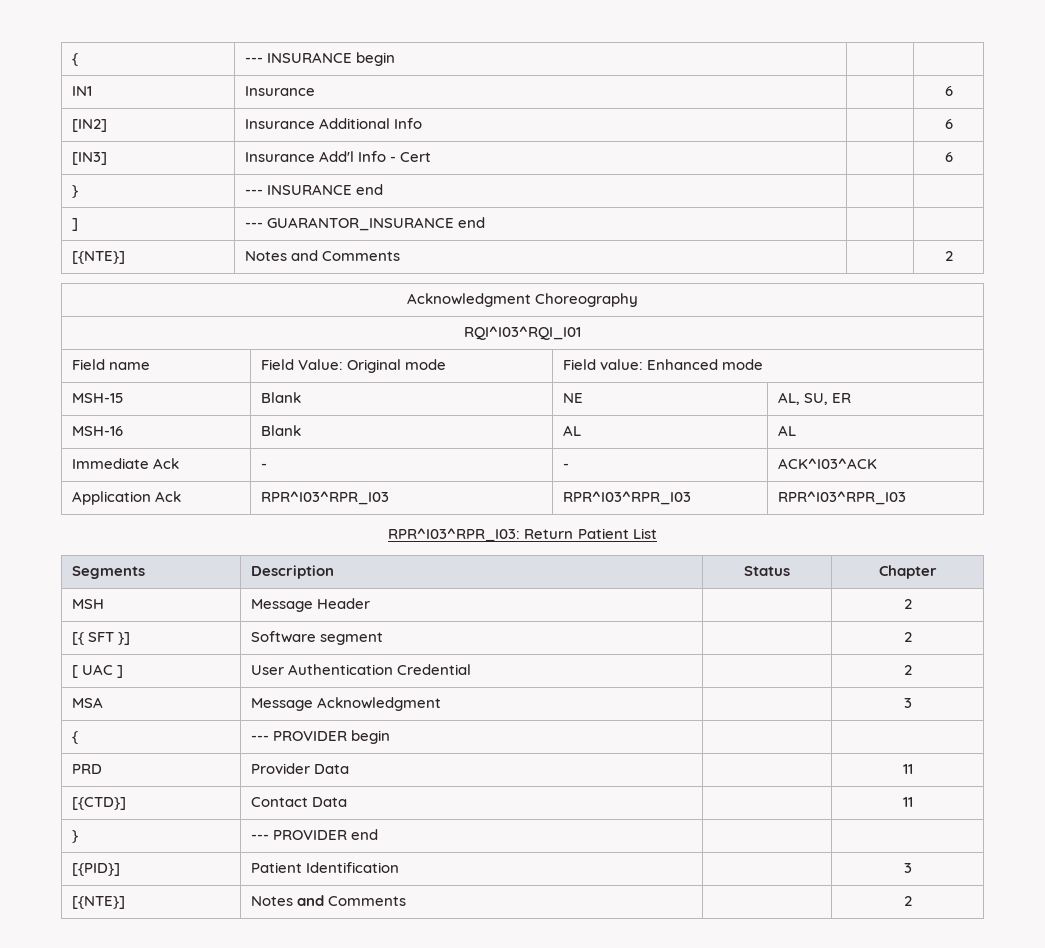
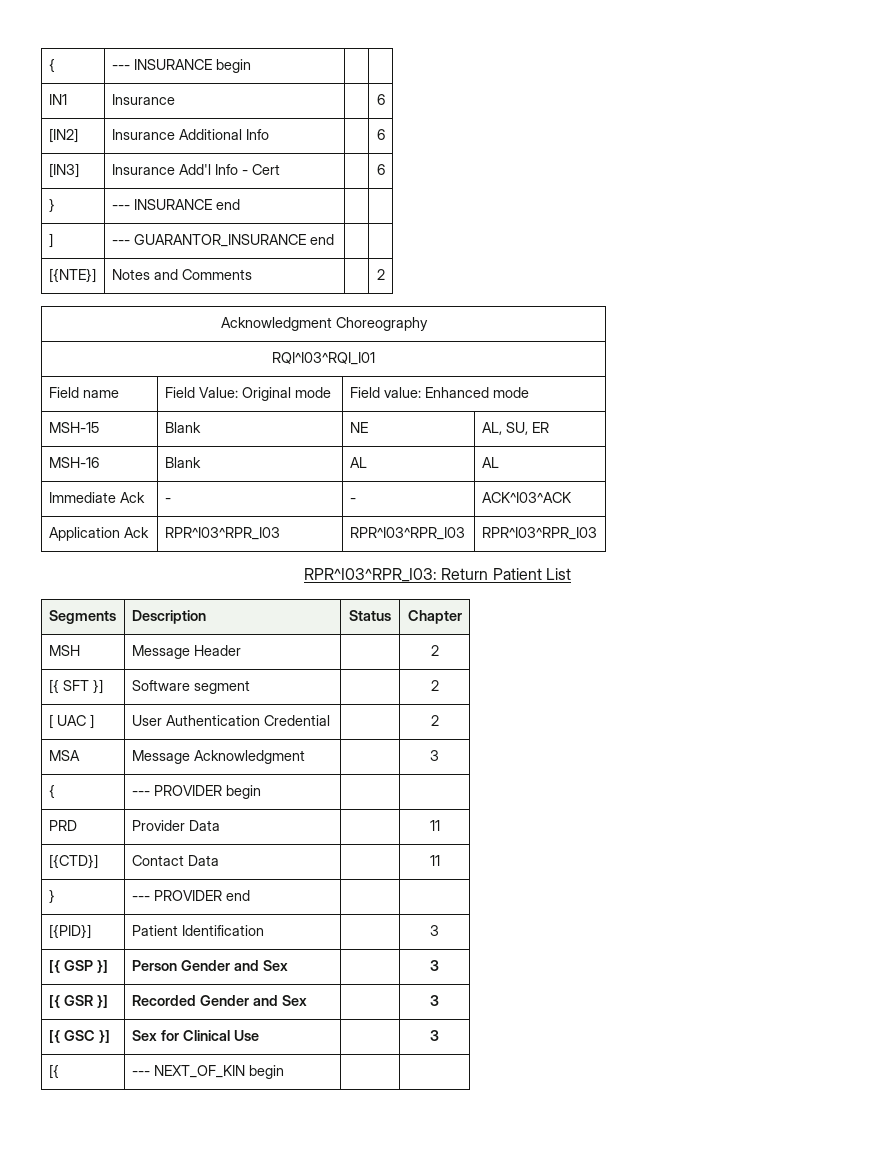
  [{PID}] | Patient Identification | | 3
- [{NTE}] | Notes and Comments | | 2
+ [{ GSP }] | Person Gender and Sex | | 3
+ [{ GSR }] | Recorded Gender and Sex | | 3
+ [{ GSC }] | Sex for Clinical Use | | 3
+ [{ | --- NEXT_OF_KIN begin | |

